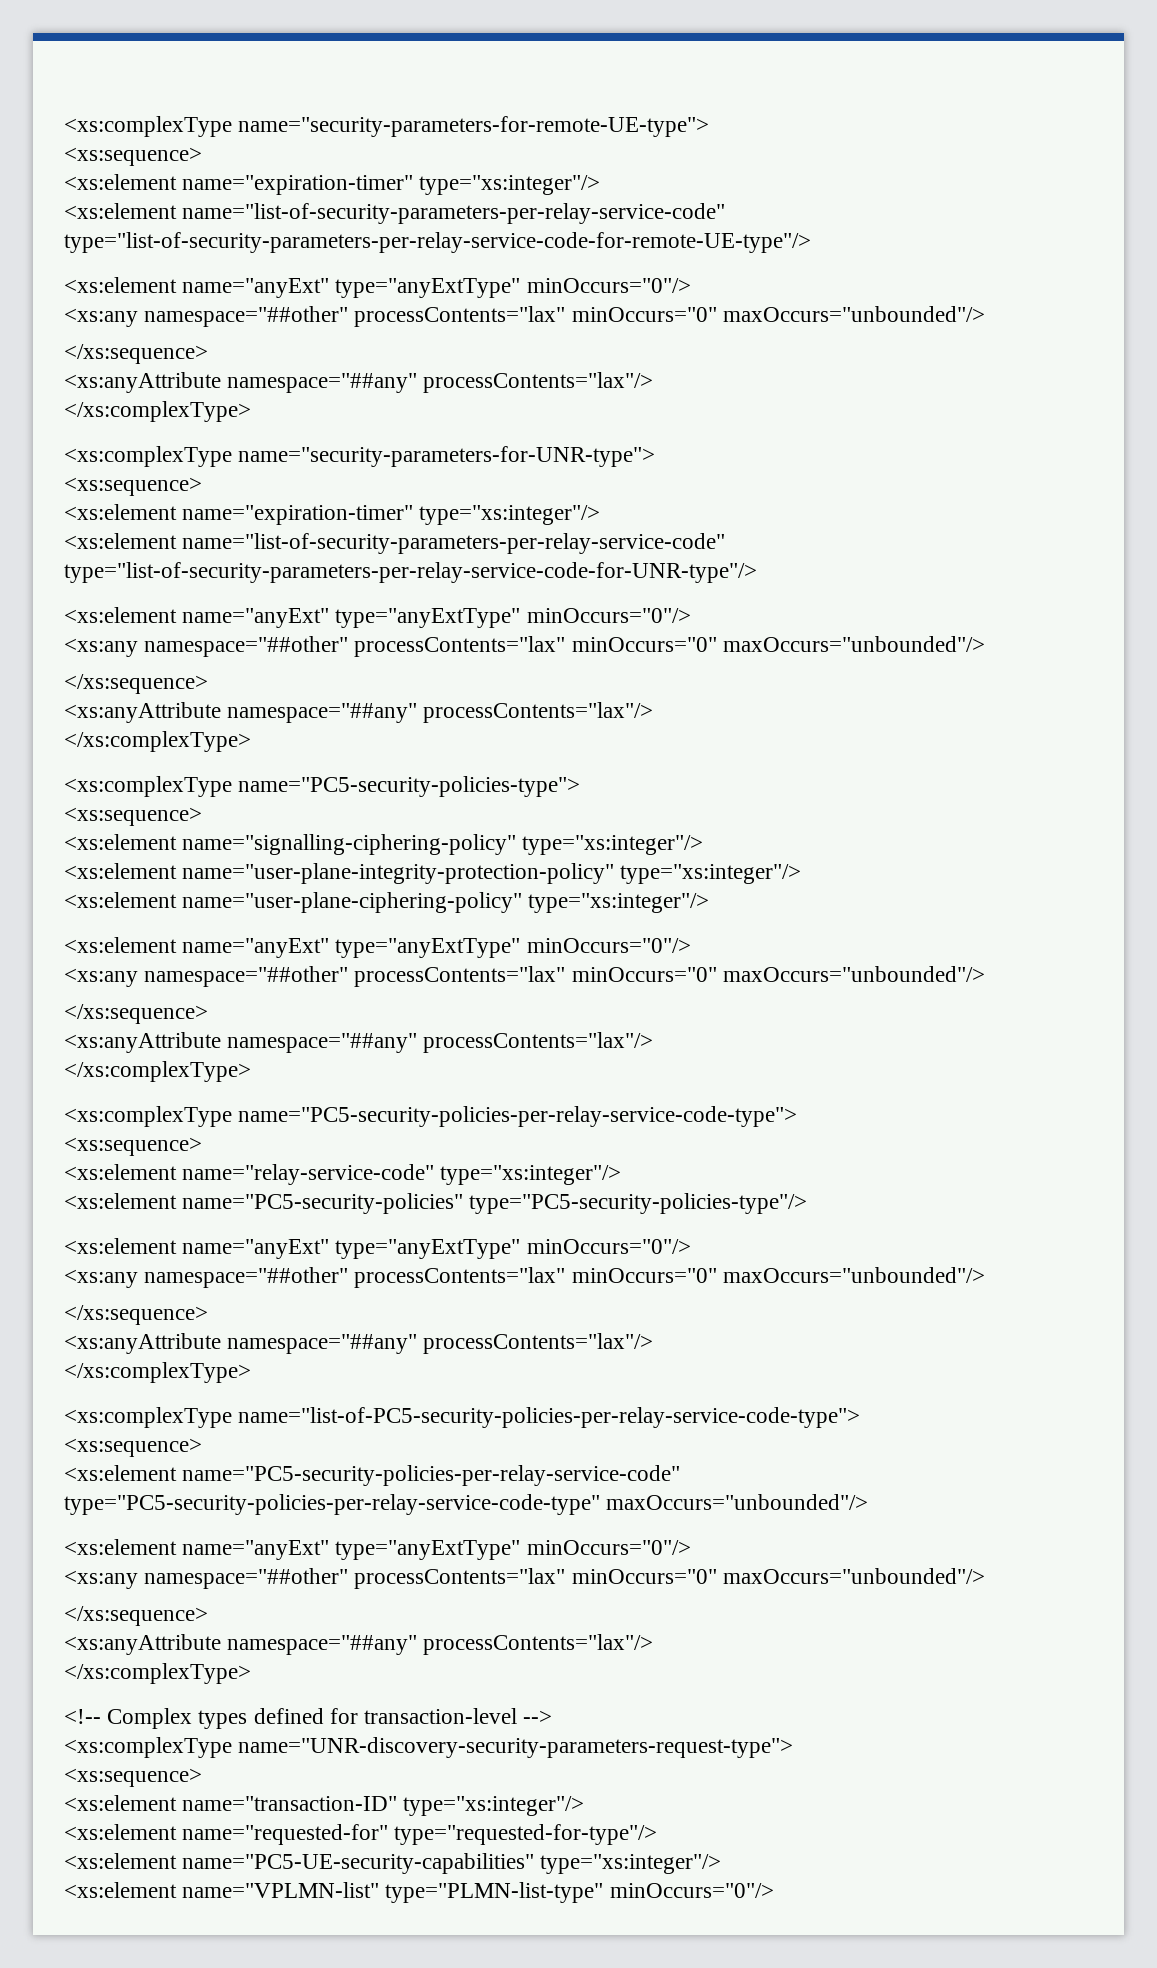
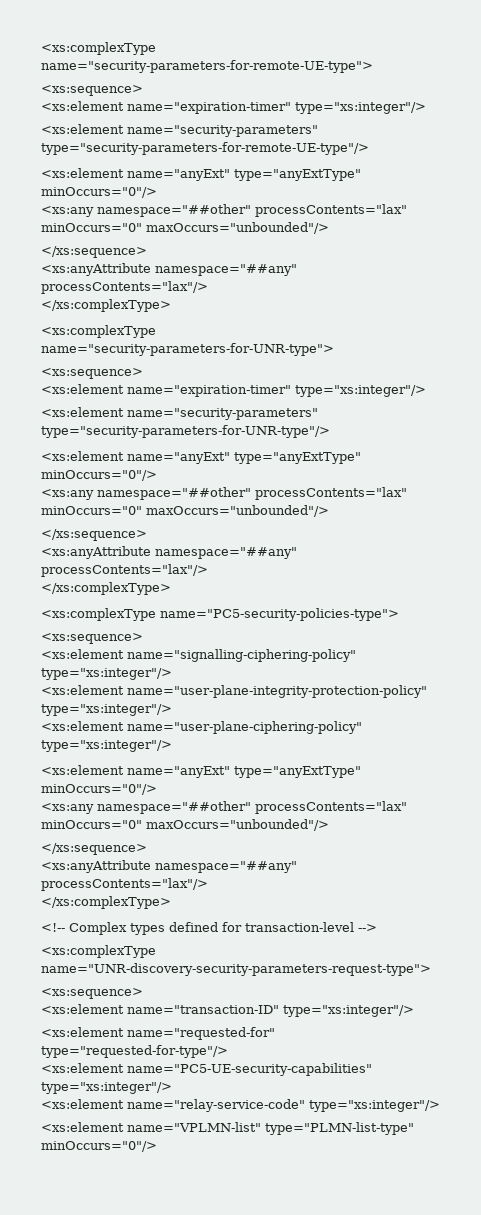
- <xs:element name="list-of-security-parameters-per-relay-service-code" type="list-of-security-parameters-per-relay-service-code-for-remote-UE-type"/>
+ <xs:element name="security-parameters" type="security-parameters-for-remote-UE-type"/>
- <xs:element name="list-of-security-parameters-per-relay-service-code" type="list-of-security-parameters-per-relay-service-code-for-UNR-type"/>
+ <xs:element name="security-parameters" type="security-parameters-for-UNR-type"/>
- <xs:complexType name="PC5-security-policies-per-relay-service-code-type">
- <xs:sequence>
- <xs:element name="relay-service-code" type="xs:integer"/>
- <xs:element name="PC5-security-policies" type="PC5-security-policies-type"/>
- <xs:element name="anyExt" type="anyExtType" minOccurs="0"/>
- <xs:any namespace="##other" processContents="lax" minOccurs="0" maxOccurs="unbounded"/>
- </xs:sequence>
- <xs:anyAttribute namespace="##any" processContents="lax"/>
- </xs:complexType>
- <xs:complexType name="list-of-PC5-security-policies-per-relay-service-code-type">
- <xs:sequence>
- <xs:element name="PC5-security-policies-per-relay-service-code" type="PC5-security-policies-per-relay-service-code-type" maxOccurs="unbounded"/>
- <xs:element name="anyExt" type="anyExtType" minOccurs="0"/>
- <xs:any namespace="##other" processContents="lax" minOccurs="0" maxOccurs="unbounded"/>
- </xs:sequence>
- <xs:anyAttribute namespace="##any" processContents="lax"/>
- </xs:complexType>
+ <xs:element name="relay-service-code" type="xs:integer"/>

